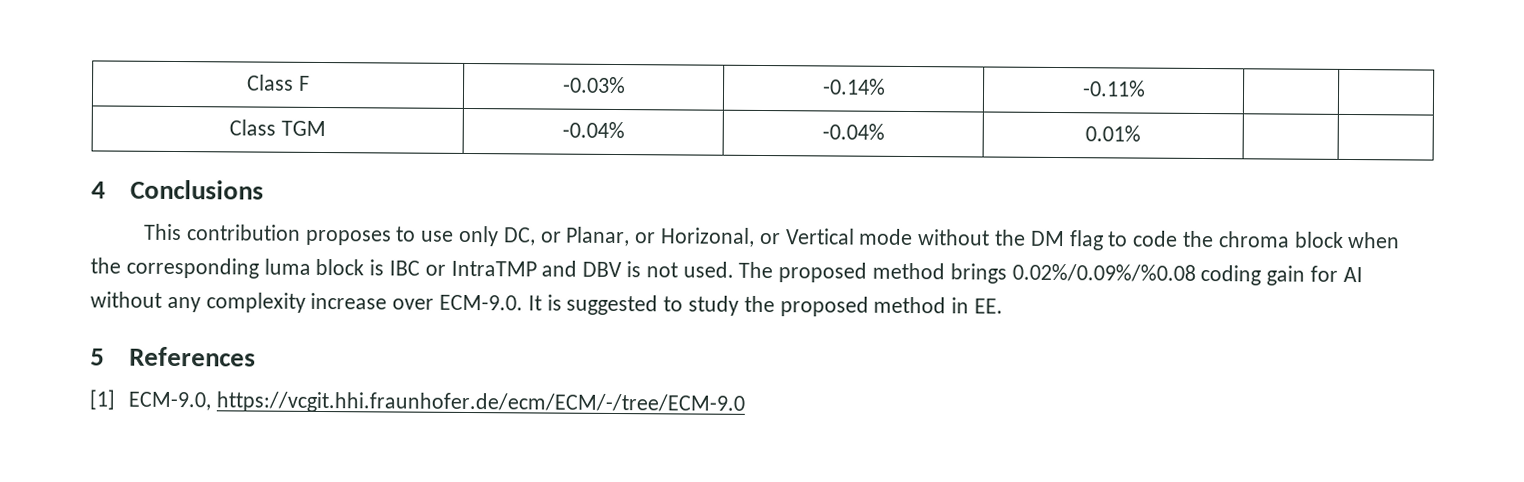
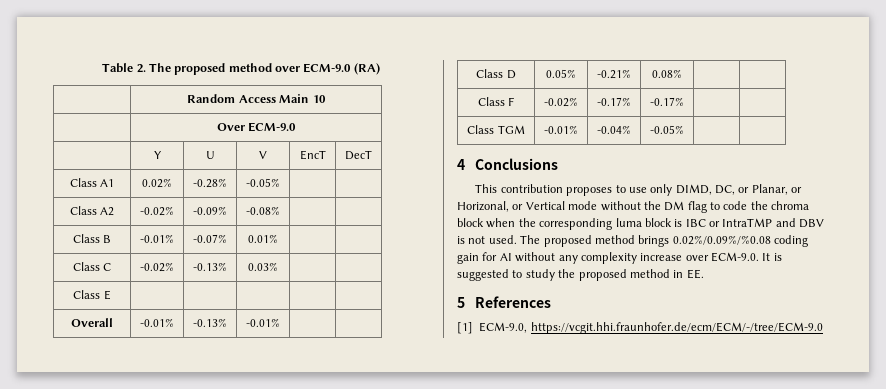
+ Table 2. The proposed method over ECM-9.0 (RA)
+ | Random Access Main 10
+ | Over ECM-9.0
+ | Y | U | V | EncT | DecT
+ Class A1 | 0.02% | -0.28% | -0.05% | |
+ Class A2 | -0.02% | -0.09% | -0.08% | |
+ Class B | -0.01% | -0.07% | 0.01% | |
+ Class C | -0.02% | -0.13% | 0.03% | |
+ Class E | | | | |
+ Overall | -0.01% | -0.13% | -0.01% | |
+ Class D | 0.05% | -0.21% | 0.08% | |
- Class F | -0.03% | -0.14% | -0.11% | |
+ Class F | -0.02% | -0.17% | -0.17% | |
- Class TGM | -0.04% | -0.04% | 0.01% | |
+ Class TGM | -0.01% | -0.04% | -0.05% | |
- This contribution proposes to use only DC, or Planar, or Horizonal, or Vertical mode without the DM flag to code the chroma block when the corresponding luma block is IBC or IntraTMP and DBV is not used.
+ This contribution proposes to use only DIMD, DC, or Planar, or Horizonal, or Vertical mode without the DM flag to code the chroma block when the corresponding luma block is IBC or IntraTMP and DBV is not used.

